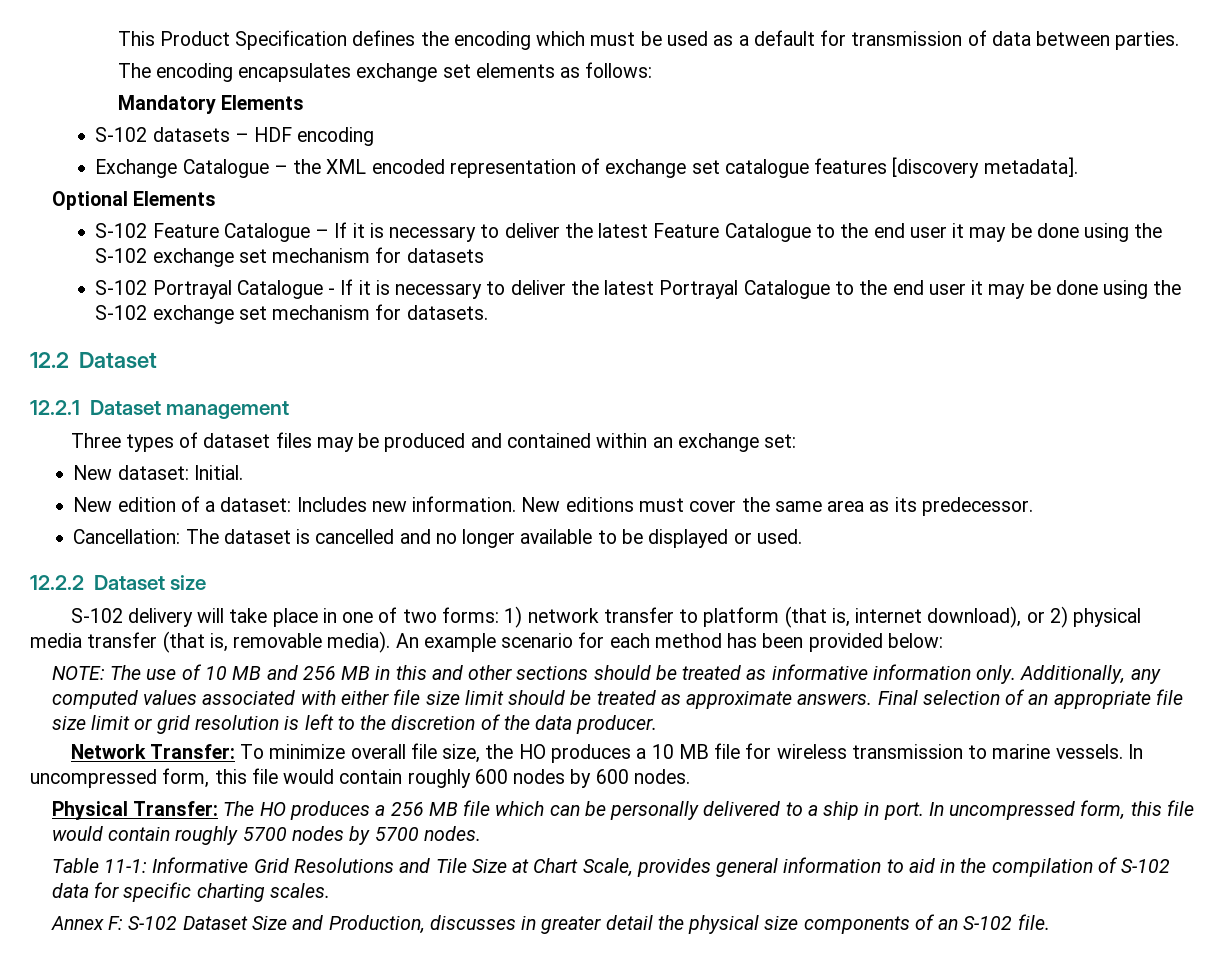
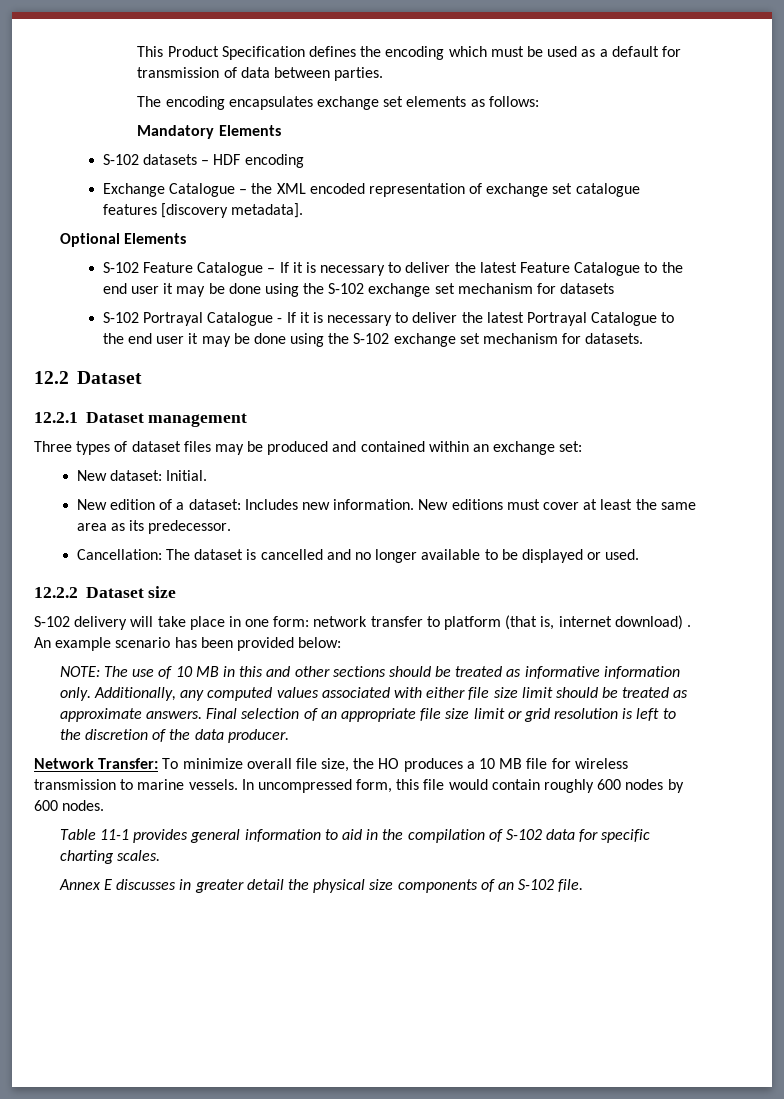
- New editions must cover the same area as its predecessor.
+ New editions must cover at least the same area as its predecessor.
- S-102 delivery will take place in one of two forms: 1) network transfer to platform (that is, internet download), or 2) physical media transfer (that is, removable media). An example scenario for each method has been provided below:
+ S-102 delivery will take place in one form: network transfer to platform (that is, internet download) . An example scenario has been provided below:
- NOTE: The use of 10 MB and 256 MB in this and other sections should be treated as informative information only.
+ NOTE: The use of 10 MB in this and other sections should be treated as informative information only.
- Physical Transfer: The HO produces a 256 MB file which can be personally delivered to a ship in port. In uncompressed form, this file would contain roughly 5700 nodes by 5700 nodes.
- Table 11-1: Informative Grid Resolutions and Tile Size at Chart Scale, provides general information to aid in the compilation of S-102 data for specific charting scales.
+ Table 11-1 provides general information to aid in the compilation of S-102 data for specific charting scales.
- Annex F: S-102 Dataset Size and Production, discusses in greater detail the physical size components of an S-102 file.
+ Annex E discusses in greater detail the physical size components of an S-102 file.

